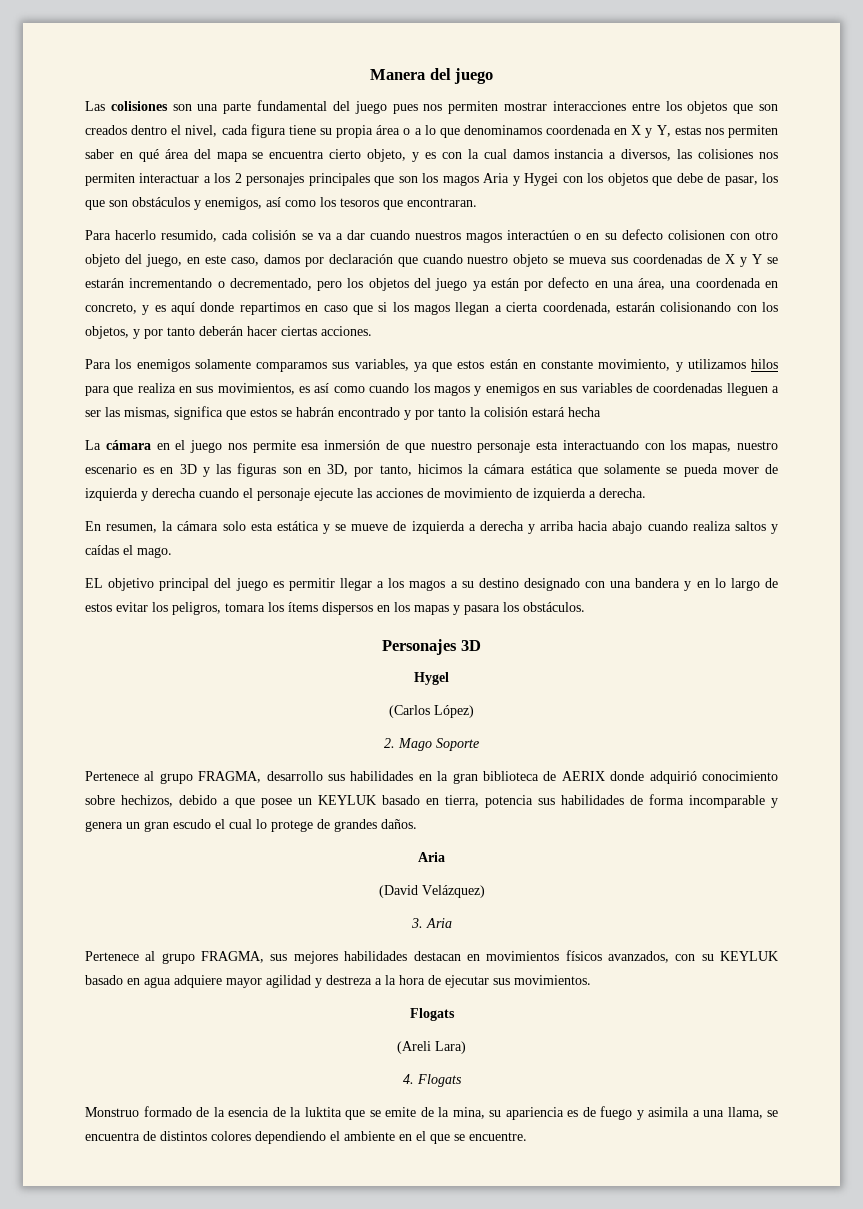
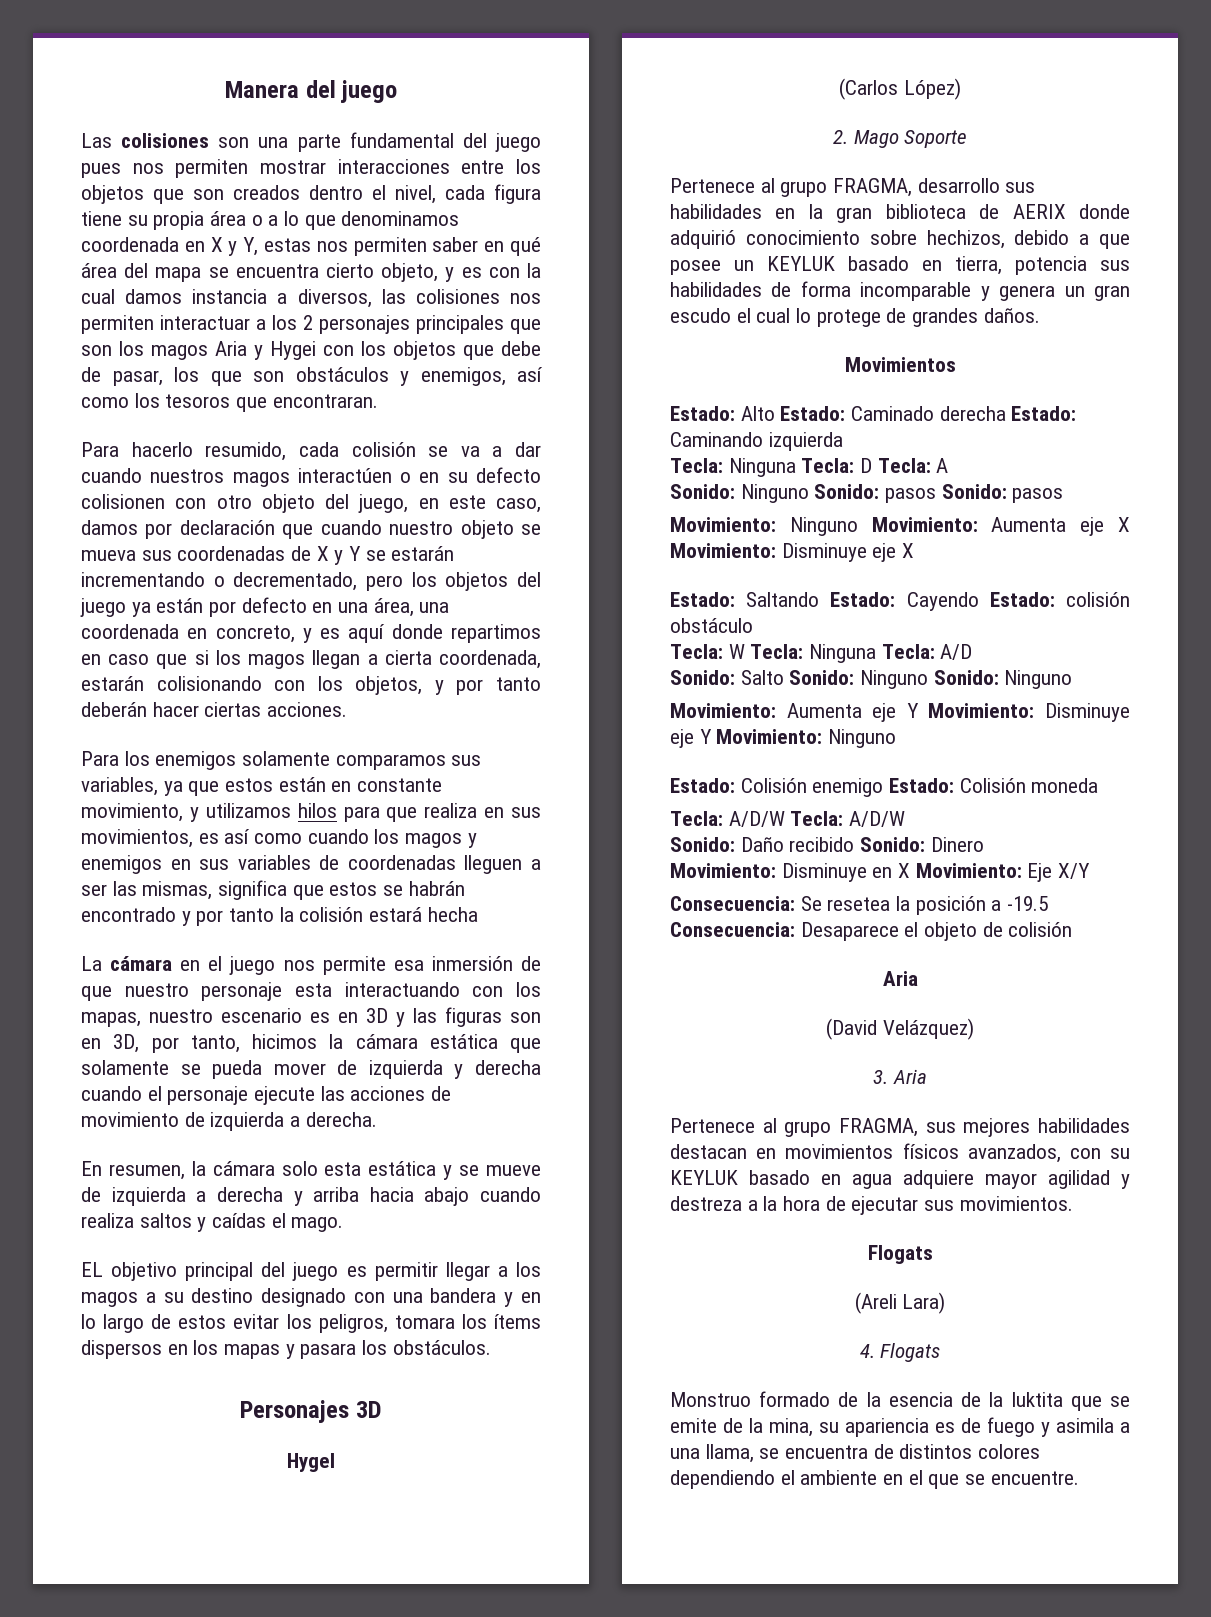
+ Movimientos
+ Estado: Alto Estado: Caminado derecha Estado: Caminando izquierda
+ Tecla: Ninguna Tecla: D Tecla: A
+ Sonido: Ninguno Sonido: pasos Sonido: pasos
+ Movimiento: Ninguno Movimiento: Aumenta eje X Movimiento: Disminuye eje X
+ Estado: Saltando Estado: Cayendo Estado: colisión obstáculo
+ Tecla: W Tecla: Ninguna Tecla: A/D
+ Sonido: Salto Sonido: Ninguno Sonido: Ninguno
+ Movimiento: Aumenta eje Y Movimiento: Disminuye eje Y Movimiento: Ninguno
+ Estado: Colisión enemigo Estado: Colisión moneda
+ Tecla: A/D/W Tecla: A/D/W
+ Sonido: Daño recibido Sonido: Dinero
+ Movimiento: Disminuye en X Movimiento: Eje X/Y
+ Consecuencia: Se resetea la posición a -19.5 Consecuencia: Desaparece el objeto de colisión

